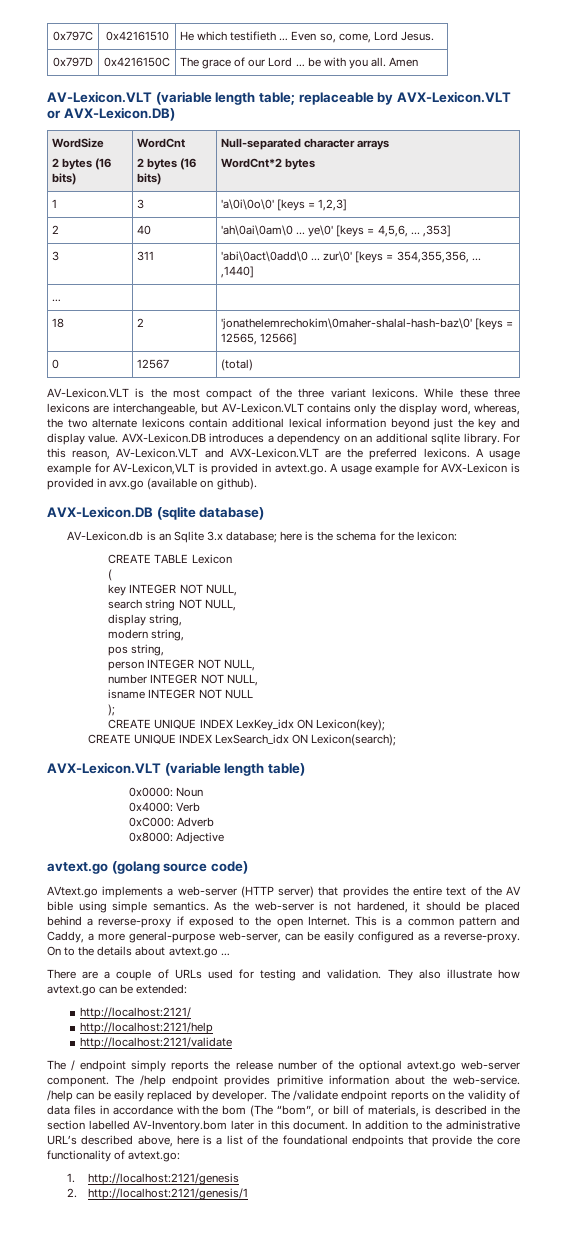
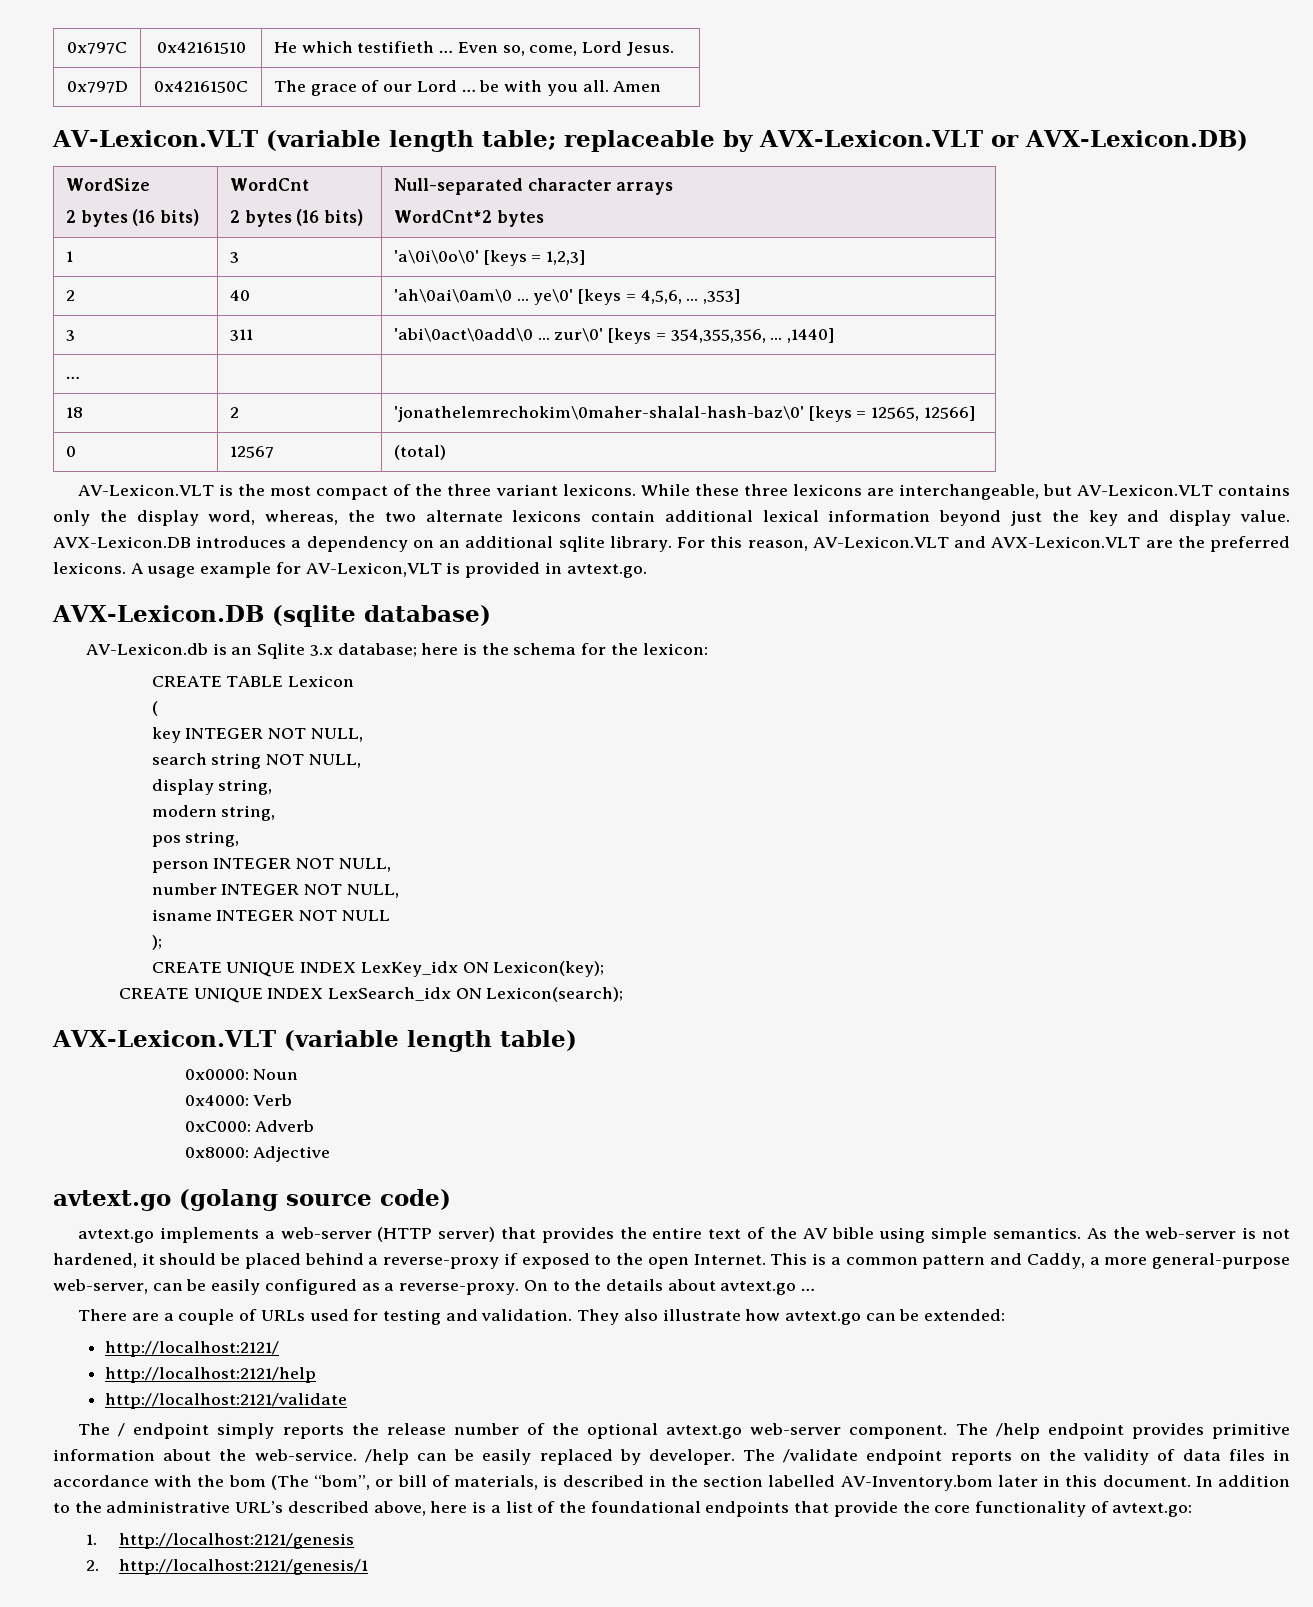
- A usage example for AV-Lexicon,VLT is provided in avtext.go. A usage example for AVX-Lexicon is provided in avx.go (available on github).
+ A usage example for AV-Lexicon,VLT is provided in avtext.go.
- AVtext.go implements a web-server (HTTP server) that provides the entire text of the AV bible using simple semantics.
+ avtext.go implements a web-server (HTTP server) that provides the entire text of the AV bible using simple semantics.

